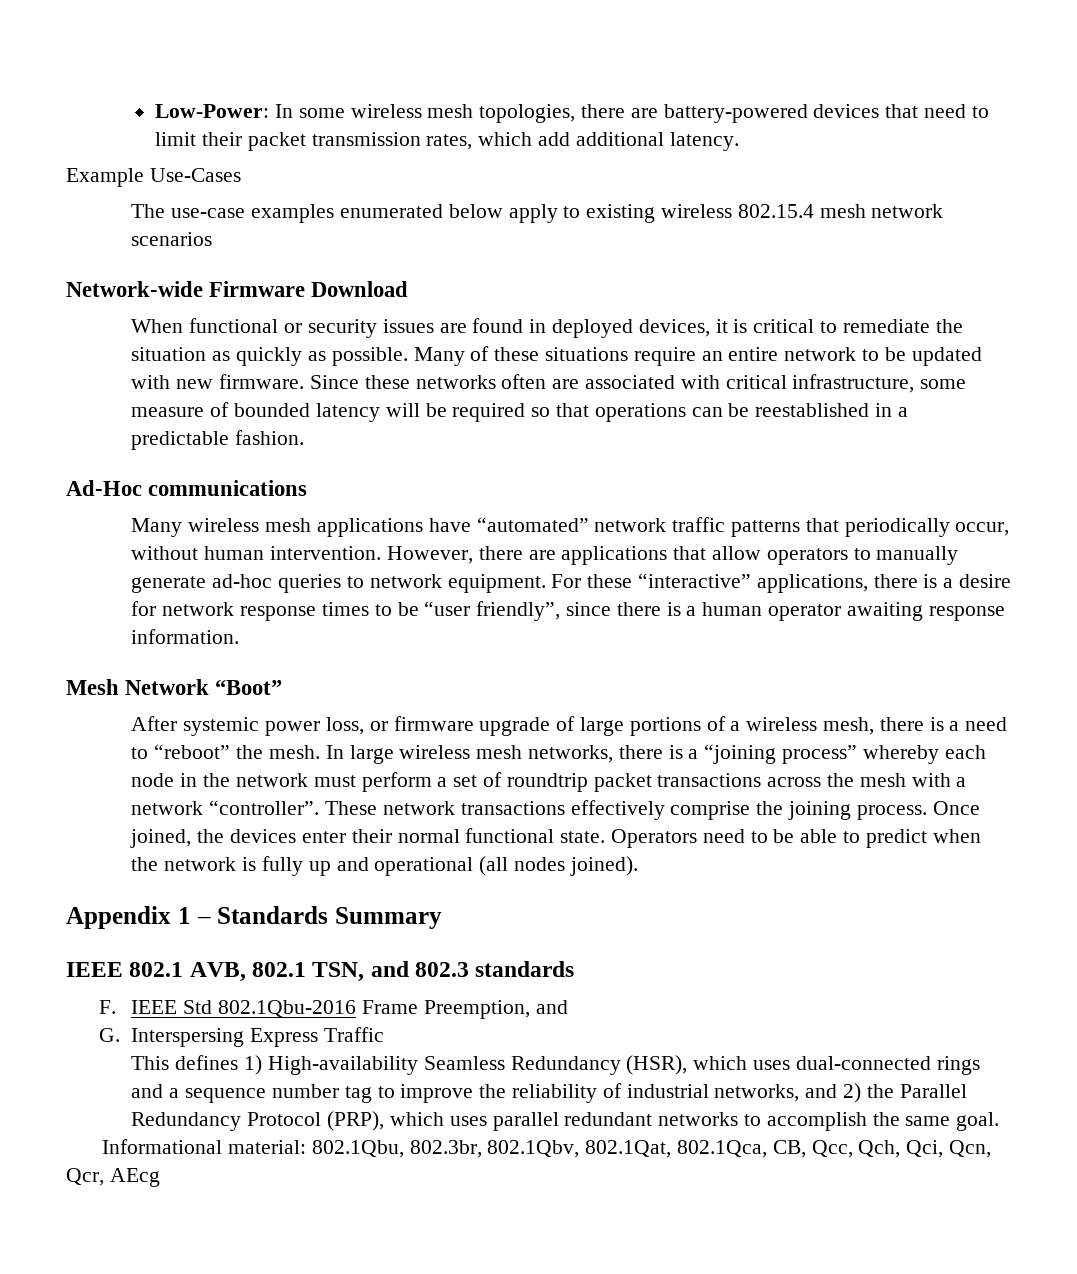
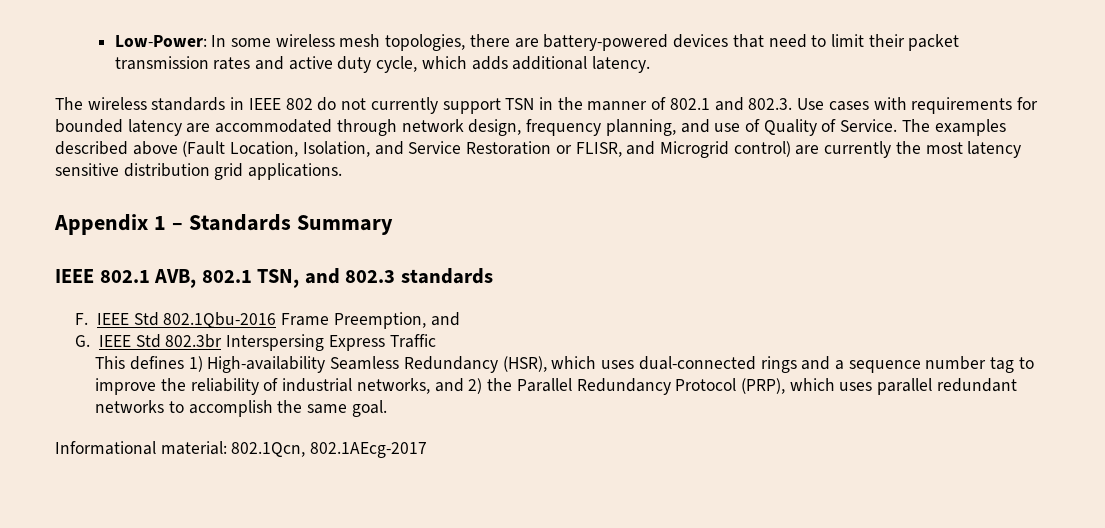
- Low-Power: In some wireless mesh topologies, there are battery-powered devices that need to limit their packet transmission rates, which add additional latency.
+ Low-Power: In some wireless mesh topologies, there are battery-powered devices that need to limit their packet transmission rates and active duty cycle, which adds additional latency.
- Example Use-Cases
- The use-case examples enumerated below apply to existing wireless 802.15.4 mesh network scenarios
- Network-wide Firmware Download
- When functional or security issues are found in deployed devices, it is critical to remediate the situation as quickly as possible. Many of these situations require an entire network to be updated with new firmware. Since these networks often are associated with critical infrastructure, some measure of bounded latency will be required so that operations can be reestablished in a predictable fashion.
- Ad-Hoc communications
- Many wireless mesh applications have “automated” network traffic patterns that periodically occur, without human intervention. However, there are applications that allow operators to manually generate ad-hoc queries to network equipment. For these “interactive” applications, there is a desire for network response times to be “user friendly”, since there is a human operator awaiting response information.
- Mesh Network “Boot”
- After systemic power loss, or firmware upgrade of large portions of a wireless mesh, there is a need to “reboot” the mesh. In large wireless mesh networks, there is a “joining process” whereby each node in the network must perform a set of roundtrip packet transactions across the mesh with a network “controller”. These network transactions effectively comprise the joining process. Once joined, the devices enter their normal functional state. Operators need to be able to predict when the network is fully up and operational (all nodes joined).
+ The wireless standards in IEEE 802 do not currently support TSN in the manner of 802.1 and 802.3. Use cases with requirements for bounded latency are accommodated through network design, frequency planning, and use of Quality of Service. The examples described above (Fault Location, Isolation, and Service Restoration or FLISR, and Microgrid control) are currently the most latency sensitive distribution grid applications.
- G. Interspersing Express Traffic
+ G. IEEE Std 802.3br Interspersing Express Traffic
- Informational material: 802.1Qbu, 802.3br, 802.1Qbv, 802.1Qat, 802.1Qca, CB, Qcc, Qch, Qci, Qcn, Qcr, AEcg
+ Informational material: 802.1Qcn, 802.1AEcg-2017

